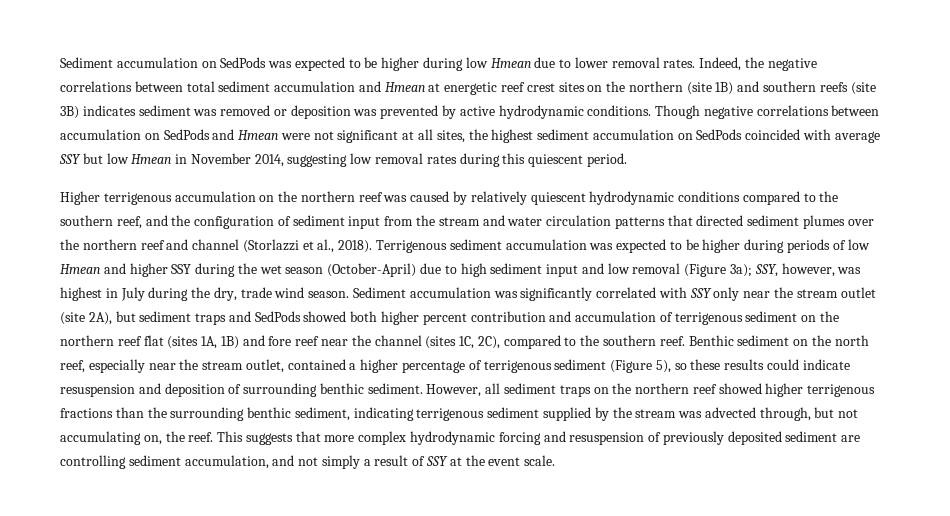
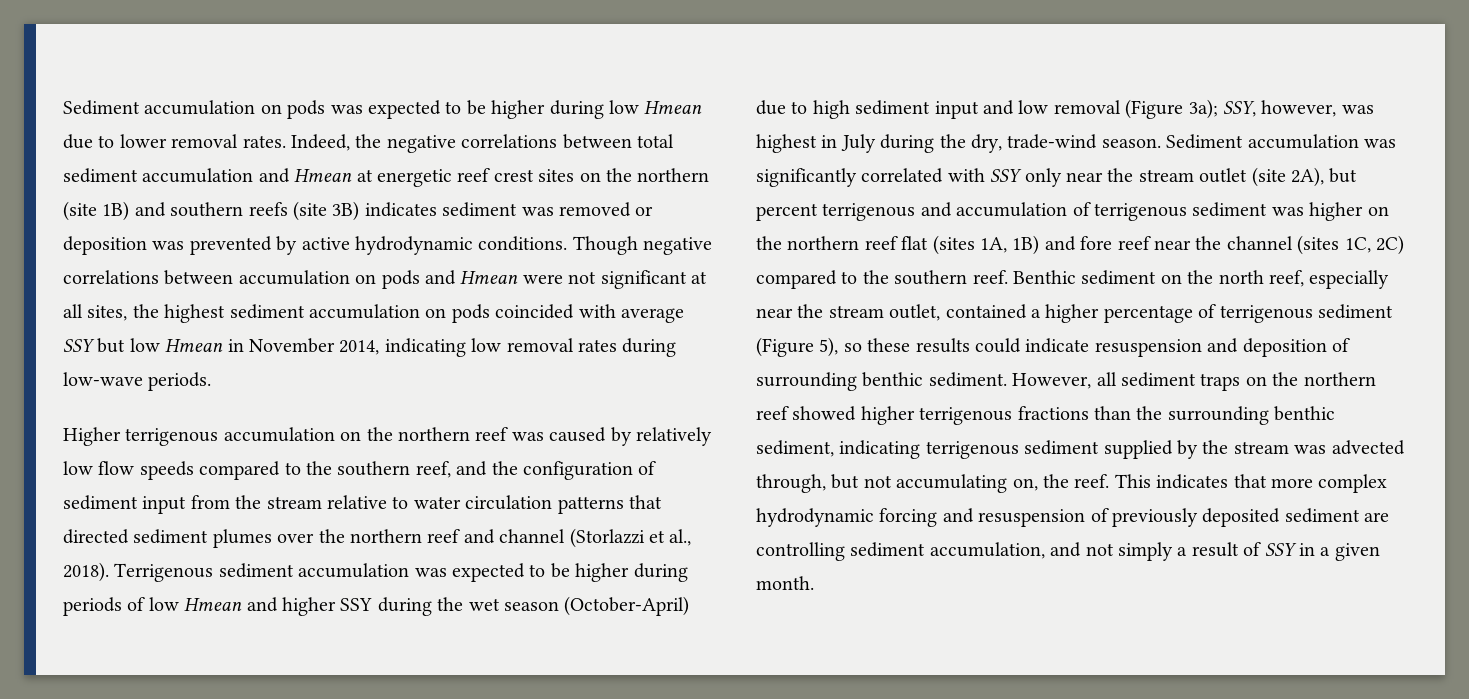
- Sediment accumulation on SedPods was expected to be higher during low Hmean due to lower removal rates.
+ Sediment accumulation on pods was expected to be higher during low Hmean due to lower removal rates.
- Though negative correlations between accumulation on SedPods and Hmean were not significant at all sites, the highest sediment accumulation on SedPods coincided with average SSY but low Hmean in November 2014, suggesting low removal rates during this quiescent period.
+ Though negative correlations between accumulation on pods and Hmean were not significant at all sites, the highest sediment accumulation on pods coincided with average SSY but low Hmean in November 2014, indicating low removal rates during low-wave periods.
- Higher terrigenous accumulation on the northern reef was caused by relatively quiescent hydrodynamic conditions compared to the southern reef, and the configuration of sediment input from the stream and water circulation patterns that directed sediment plumes over the northern reef and channel (Storlazzi et al., 2018).
+ Higher terrigenous accumulation on the northern reef was caused by relatively low flow speeds compared to the southern reef, and the configuration of sediment input from the stream relative to water circulation patterns that directed sediment plumes over the northern reef and channel (Storlazzi et al., 2018).
- Terrigenous sediment accumulation was expected to be higher during periods of low Hmean and higher SSY during the wet season (October-April) due to high sediment input and low removal (Figure 3a); SSY, however, was highest in July during the dry, trade wind season.
+ Terrigenous sediment accumulation was expected to be higher during periods of low Hmean and higher SSY during the wet season (October-April) due to high sediment input and low removal (Figure 3a); SSY, however, was highest in July during the dry, trade-wind season.
- Sediment accumulation was significantly correlated with SSY only near the stream outlet (site 2A), but sediment traps and SedPods showed both higher percent contribution and accumulation of terrigenous sediment on the northern reef flat (sites 1A, 1B) and fore reef near the channel (sites 1C, 2C), compared to the southern reef.
+ Sediment accumulation was significantly correlated with SSY only near the stream outlet (site 2A), but percent terrigenous and accumulation of terrigenous sediment was higher on the northern reef flat (sites 1A, 1B) and fore reef near the channel (sites 1C, 2C) compared to the southern reef.
- This suggests that more complex hydrodynamic forcing and resuspension of previously deposited sediment are controlling sediment accumulation, and not simply a result of SSY at the event scale.
+ This indicates that more complex hydrodynamic forcing and resuspension of previously deposited sediment are controlling sediment accumulation, and not simply a result of SSY in a given month.

